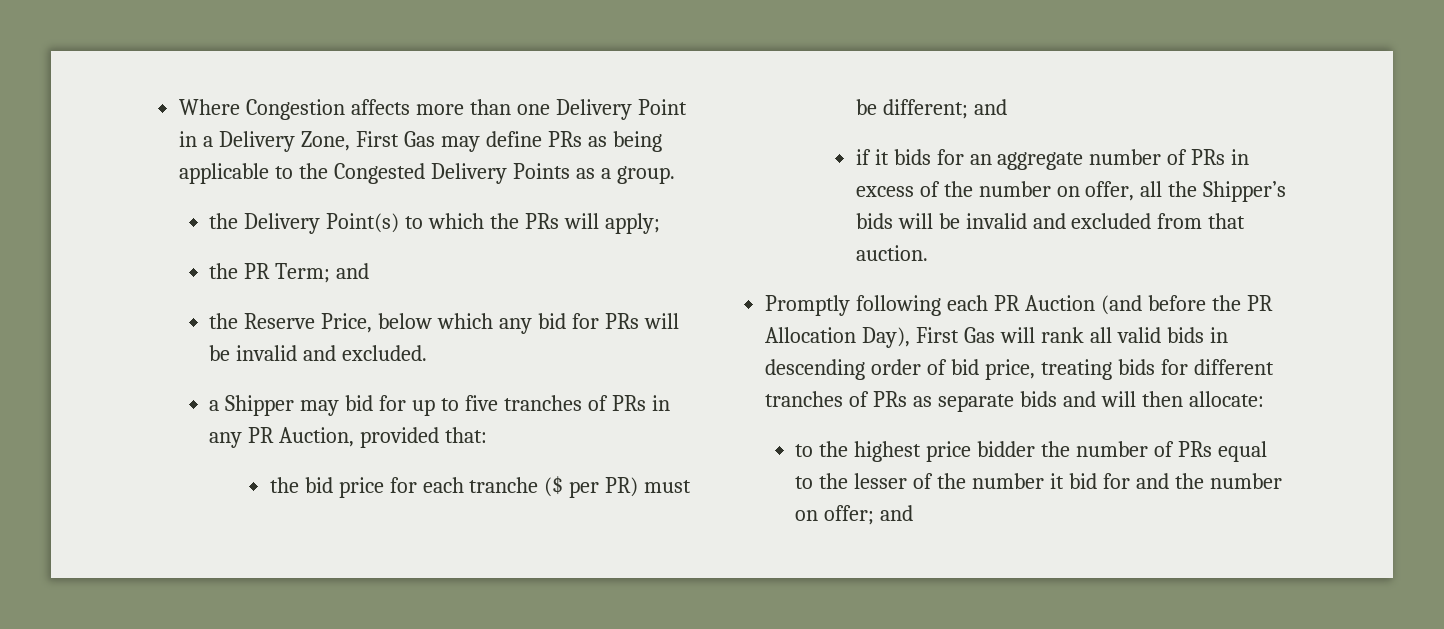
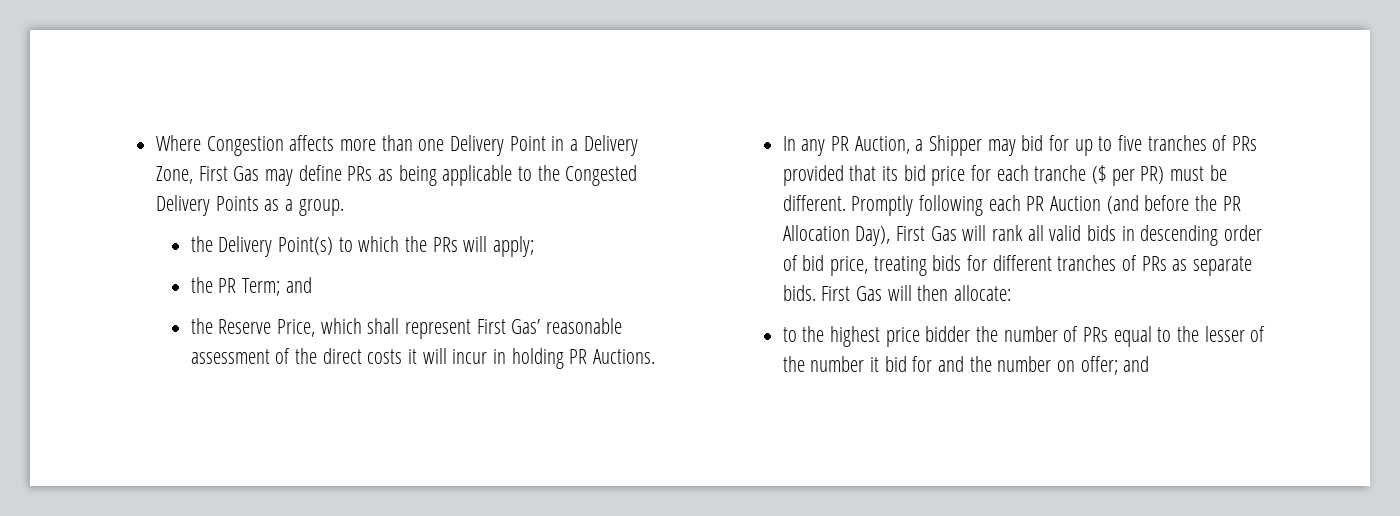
- the Reserve Price, below which any bid for PRs will be invalid and excluded.
- a Shipper may bid for up to five tranches of PRs in any PR Auction, provided that:
- the bid price for each tranche ($ per PR) must be different; and
- if it bids for an aggregate number of PRs in excess of the number on offer, all the Shipper’s bids will be invalid and excluded from that auction.
- Promptly following each PR Auction (and before the PR Allocation Day), First Gas will rank all valid bids in descending order of bid price, treating bids for different tranches of PRs as separate bids and will then allocate:
+ the Reserve Price, which shall represent First Gas’ reasonable assessment of the direct costs it will incur in holding PR Auctions.
+ In any PR Auction, a Shipper may bid for up to five tranches of PRs provided that its bid price for each tranche ($ per PR) must be different. Promptly following each PR Auction (and before the PR Allocation Day), First Gas will rank all valid bids in descending order of bid price, treating bids for different tranches of PRs as separate bids. First Gas will then allocate:

